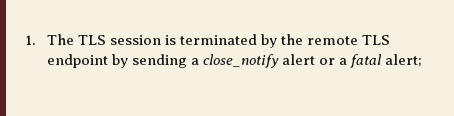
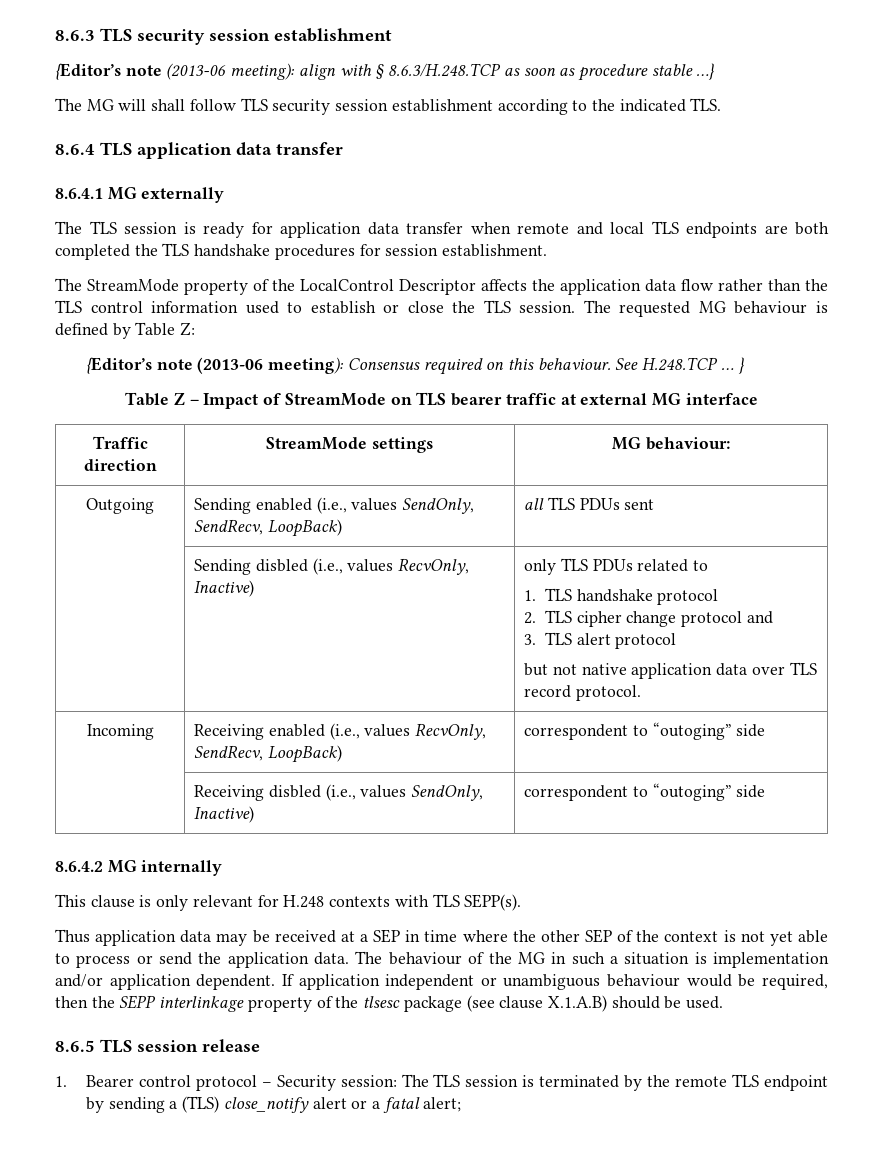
- 1. The TLS session is terminated by the remote TLS endpoint by sending a close_notify alert or a fatal alert;
+ 8.6.3 TLS security session establishment
+ {Editor’s note (2013-06 meeting): align with § 8.6.3/H.248.TCP as soon as procedure stable …}
+ The MG will shall follow TLS security session establishment according to the indicated TLS.
+ 8.6.4 TLS application data transfer
+ 8.6.4.1 MG externally
+ The TLS session is ready for application data transfer when remote and local TLS endpoints are both completed the TLS handshake procedures for session establishment.
+ The StreamMode property of the LocalControl Descriptor affects the application data flow rather than the TLS control information used to establish or close the TLS session. The requested MG behaviour is defined by Table Z:
+ {Editor’s note (2013-06 meeting): Consensus required on this behaviour. See H.248.TCP … }
+ Table Z – Impact of StreamMode on TLS bearer traffic at external MG interface
+ Traffic direction | StreamMode settings | MG behaviour:
+ Outgoing | Sending enabled (i.e., values SendOnly, SendRecv, LoopBack) | all TLS PDUs sent
+ | Sending disbled (i.e., values RecvOnly, Inactive) | only TLS PDUs related to
+ 1. TLS handshake protocol
+ 2. TLS cipher change protocol and
+ 3. TLS alert protocol
+ but not native application data over TLS record protocol.
+ Incoming | Receiving enabled (i.e., values RecvOnly, SendRecv, LoopBack) | correspondent to “outoging” side
+ | Receiving disbled (i.e., values SendOnly, Inactive) | correspondent to “outoging” side
+ 8.6.4.2 MG internally
+ This clause is only relevant for H.248 contexts with TLS SEPP(s).
+ Thus application data may be received at a SEP in time where the other SEP of the context is not yet able to process or send the application data. The behaviour of the MG in such a situation is implementation and/or application dependent. If application independent or unambiguous behaviour would be required, then the SEPP interlinkage property of the tlsesc package (see clause X.1.A.B) should be used.
+ 8.6.5 TLS session release
+ 1. Bearer control protocol – Security session: The TLS session is terminated by the remote TLS endpoint by sending a (TLS) close_notify alert or a fatal alert;

